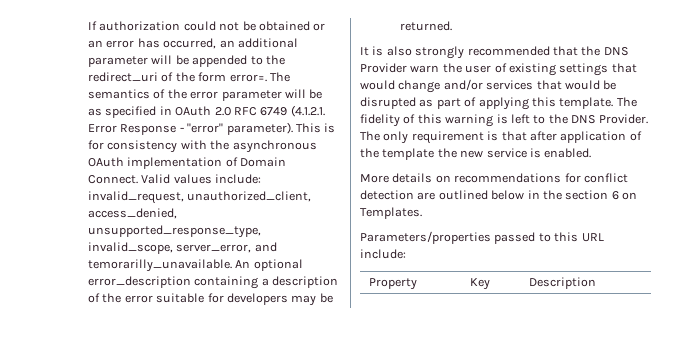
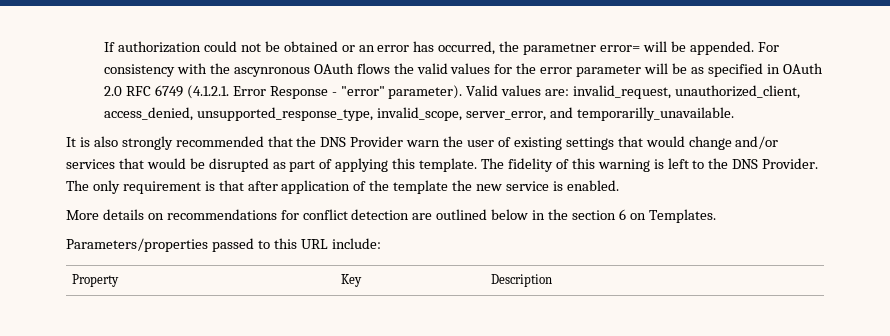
- If authorization could not be obtained or an error has occurred, an additional parameter will be appended to the redirect_uri of the form error=. The semantics of the error parameter will be as specified in OAuth 2.0 RFC 6749 (4.1.2.1. Error Response - "error" parameter).
+ If authorization could not be obtained or an error has occurred, the parametner error= will be appended. For consistency with the ascynronous OAuth flows the valid values for the error parameter will be as specified in OAuth 2.0 RFC 6749 (4.1.2.1. Error Response - "error" parameter).
- This is for consistency with the asynchronous OAuth implementation of Domain Connect.
- Valid values include: invalid_request, unauthorized_client, access_denied, unsupported_response_type, invalid_scope, server_error, and temorarilly_unavailable. An optional error_description containing a description of the error suitable for developers may be returned.
+ Valid values are: invalid_request, unauthorized_client, access_denied, unsupported_response_type, invalid_scope, server_error, and temporarilly_unavailable.

